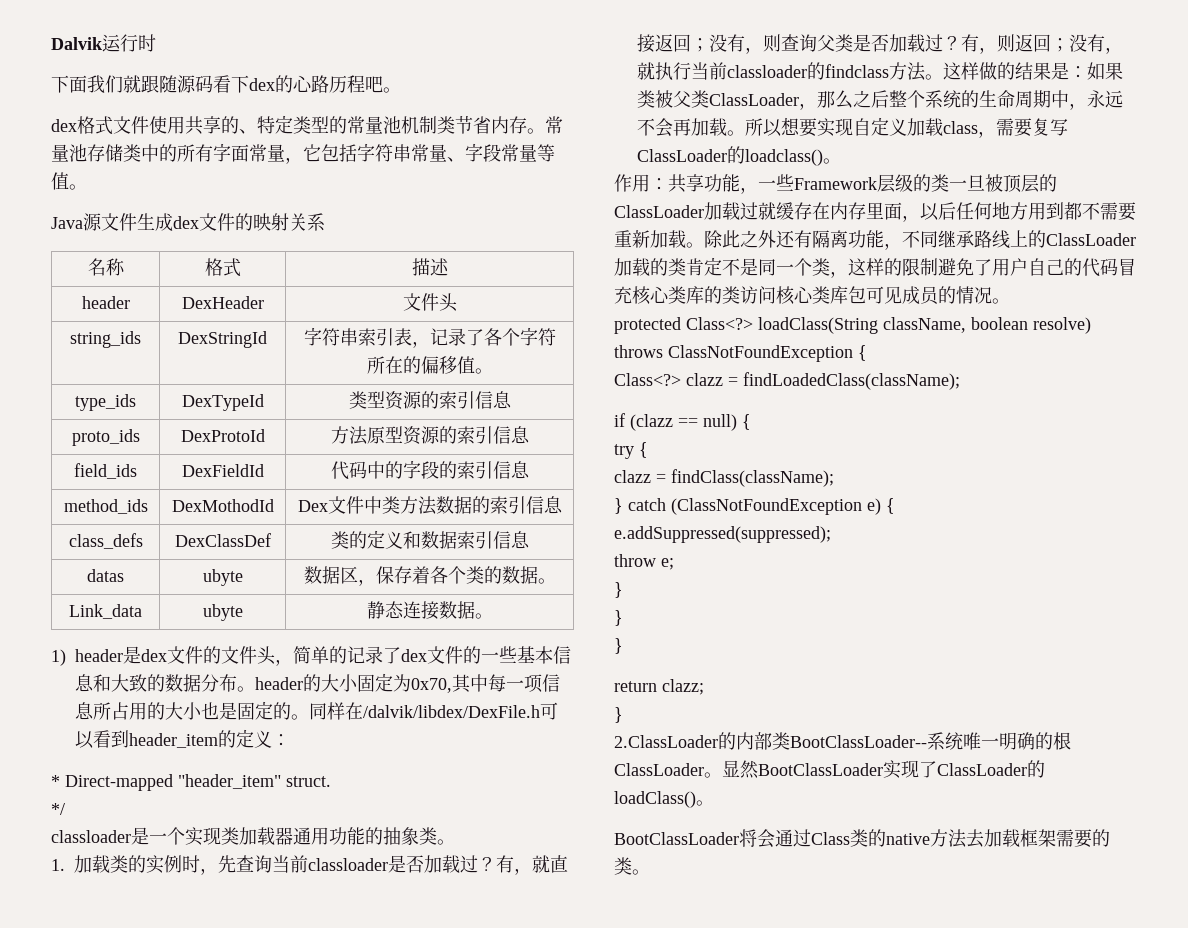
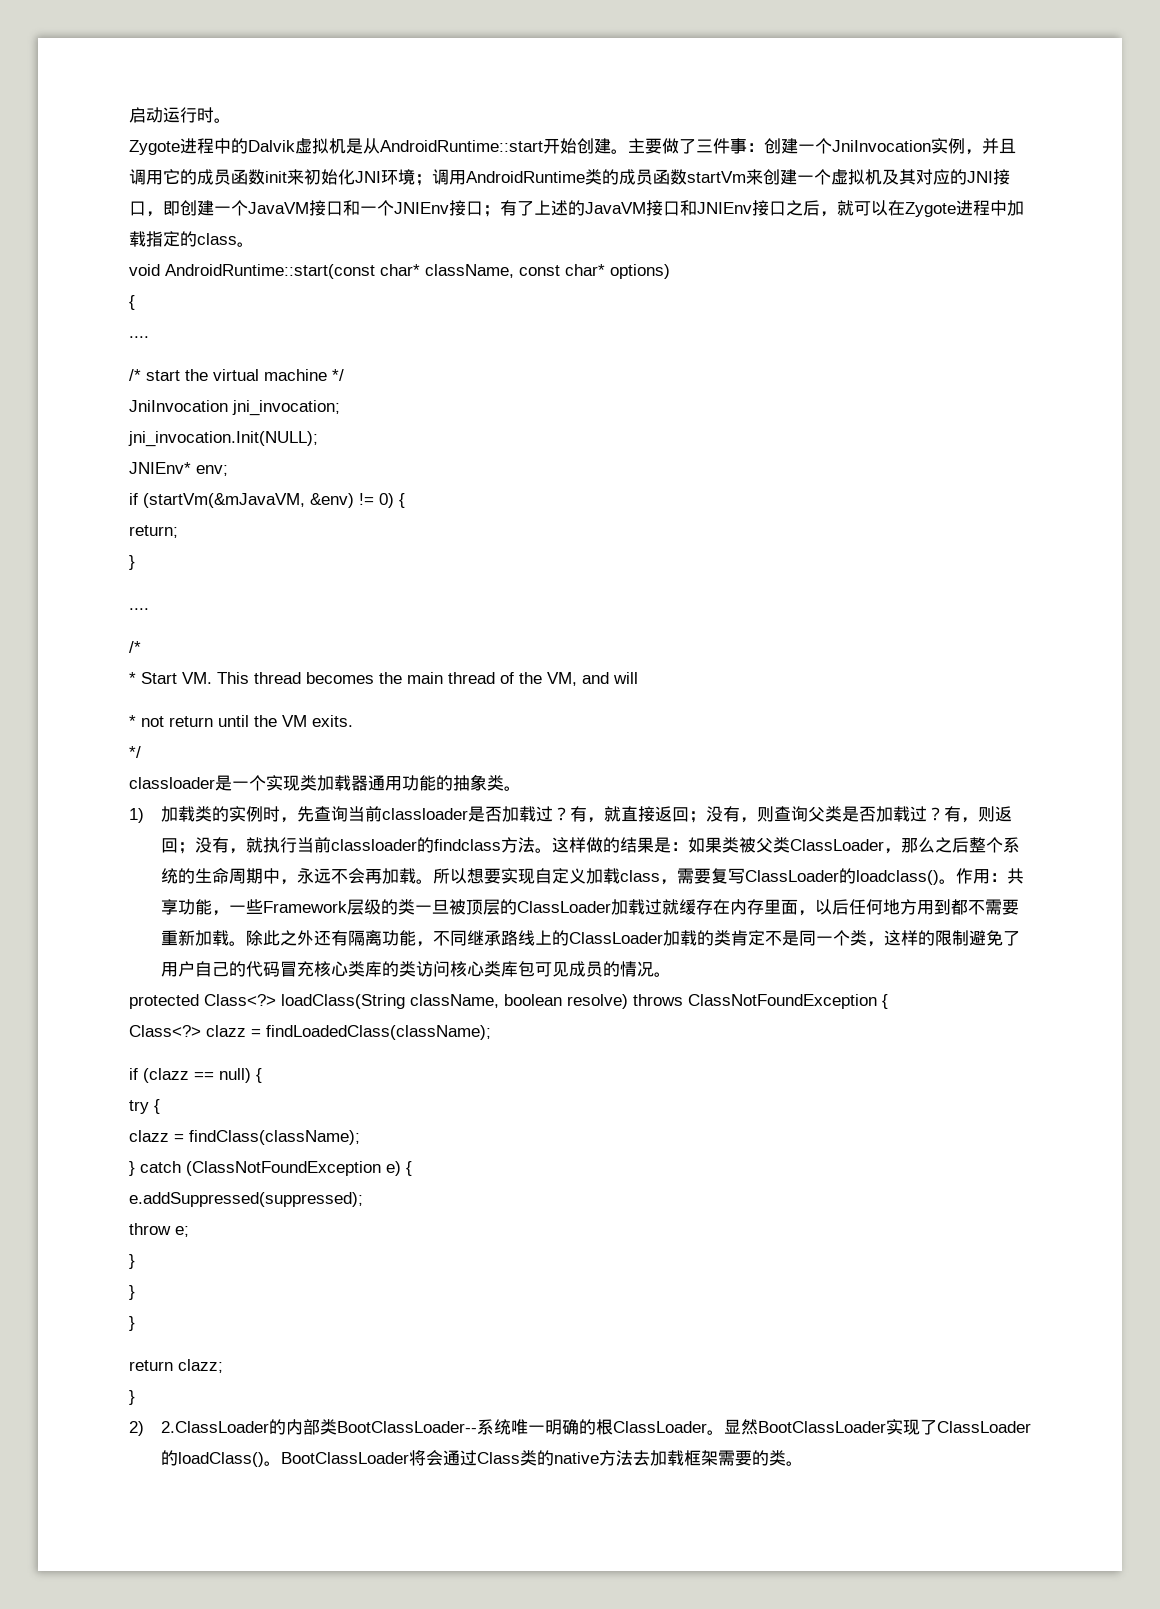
- Dalvik运行时
- 下面我们就跟随源码看下dex的心路历程吧。
- dex格式文件使用共享的、特定类型的常量池机制类节省内存。常量池存储类中的所有字面常量，它包括字符串常量、字段常量等值。
- Java源文件生成dex文件的映射关系
- 名称 | 格式 | 描述
- header | DexHeader | 文件头
- string_ids | DexStringId | 字符串索引表，记录了各个字符所在的偏移值。
- type_ids | DexTypeId | 类型资源的索引信息
- proto_ids | DexProtoId | 方法原型资源的索引信息
- field_ids | DexFieldId | 代码中的字段的索引信息
- method_ids | DexMothodId | Dex文件中类方法数据的索引信息
- class_defs | DexClassDef | 类的定义和数据索引信息
- datas | ubyte | 数据区，保存着各个类的数据。
- Link_data | ubyte | 静态连接数据。
- 1) header是dex文件的文件头，简单的记录了dex文件的一些基本信息和大致的数据分布。header的大小固定为0x70,其中每一项信息所占用的大小也是固定的。同样在/dalvik/libdex/DexFile.h可以看到header_item的定义：
- * Direct-mapped "header_item" struct.
+ 启动运行时。
+ Zygote进程中的Dalvik虚拟机是从AndroidRuntime::start开始创建。主要做了三件事：创建一个JniInvocation实例，并且调用它的成员函数init来初始化JNI环境；调用AndroidRuntime类的成员函数startVm来创建一个虚拟机及其对应的JNI接口，即创建一个JavaVM接口和一个JNIEnv接口；有了上述的JavaVM接口和JNIEnv接口之后，就可以在Zygote进程中加载指定的class。
+ void AndroidRuntime::start(const char* className, const char* options)
+ {
+ ....
+ /* start the virtual machine */
+ JniInvocation jni_invocation;
+ jni_invocation.Init(NULL);
+ JNIEnv* env;
+ if (startVm(&mJavaVM, &env) != 0) {
+ return;
+ }
+ ....
+ /*
+ * Start VM. This thread becomes the main thread of the VM, and will
+ * not return until the VM exits.
- 1.加载类的实例时，先查询当前classloader是否加载过？
+ 1)加载类的实例时，先查询当前classloader是否加载过？
- 所以想要实现自定义加载class，需要复写ClassLoader的loadclass()。
- 作用：共享功能，一些Framework层级的类一旦被顶层的ClassLoader加载过就缓存在内存里面，以后任何地方用到都不需要重新加载。
+ 所以想要实现自定义加载class，需要复写ClassLoader的loadclass()。作用：共享功能，一些Framework层级的类一旦被顶层的ClassLoader加载过就缓存在内存里面，以后任何地方用到都不需要重新加载。
- 2.ClassLoader的内部类BootClassLoader--系统唯一明确的根ClassLoader。
+ 2) 2.ClassLoader的内部类BootClassLoader--系统唯一明确的根ClassLoader。
- 显然BootClassLoader实现了ClassLoader的loadClass()。
- BootClassLoader将会通过Class类的native方法去加载框架需要的类。
+ 显然BootClassLoader实现了ClassLoader的loadClass()。BootClassLoader将会通过Class类的native方法去加载框架需要的类。

